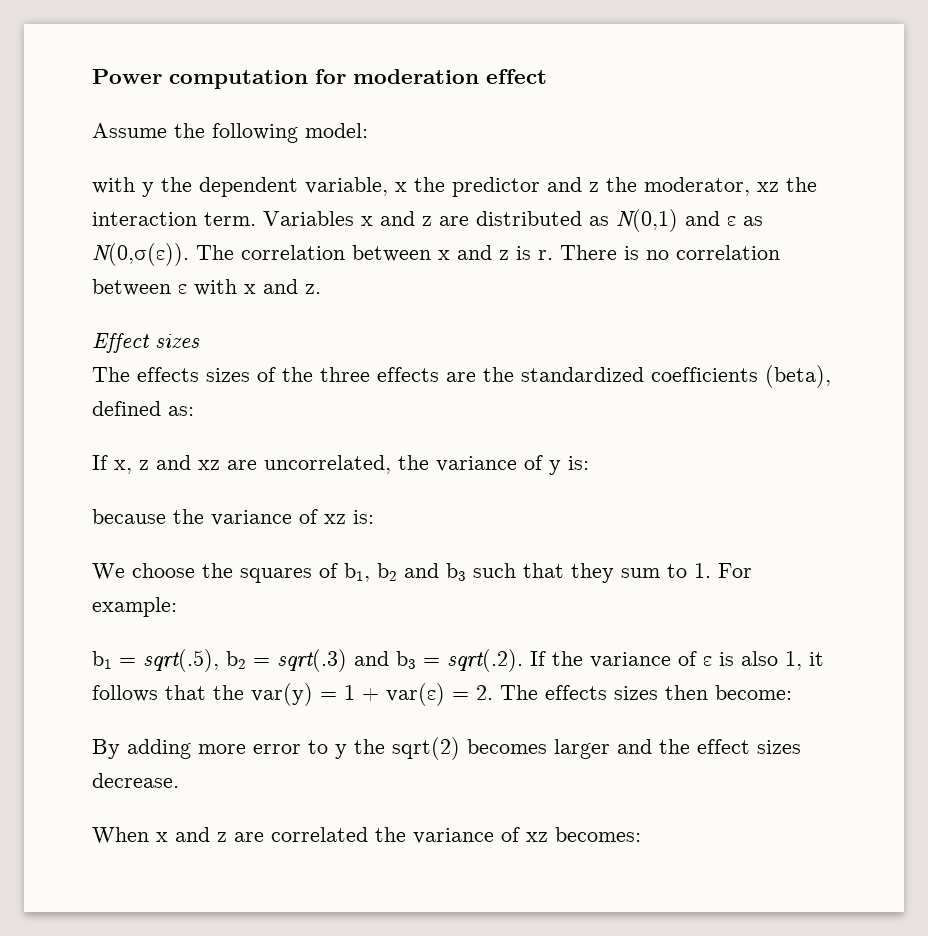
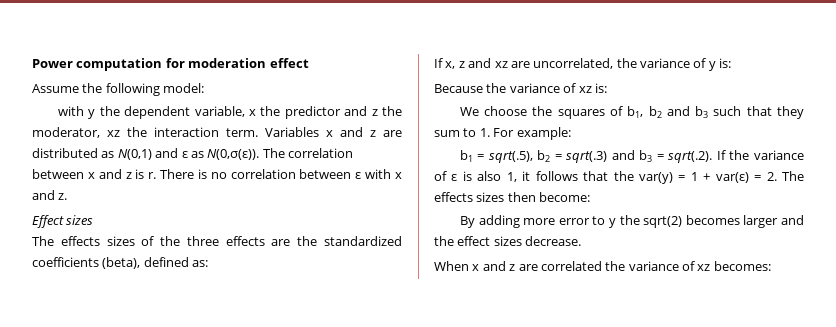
- because the variance of xz is:
+ Because the variance of xz is:

